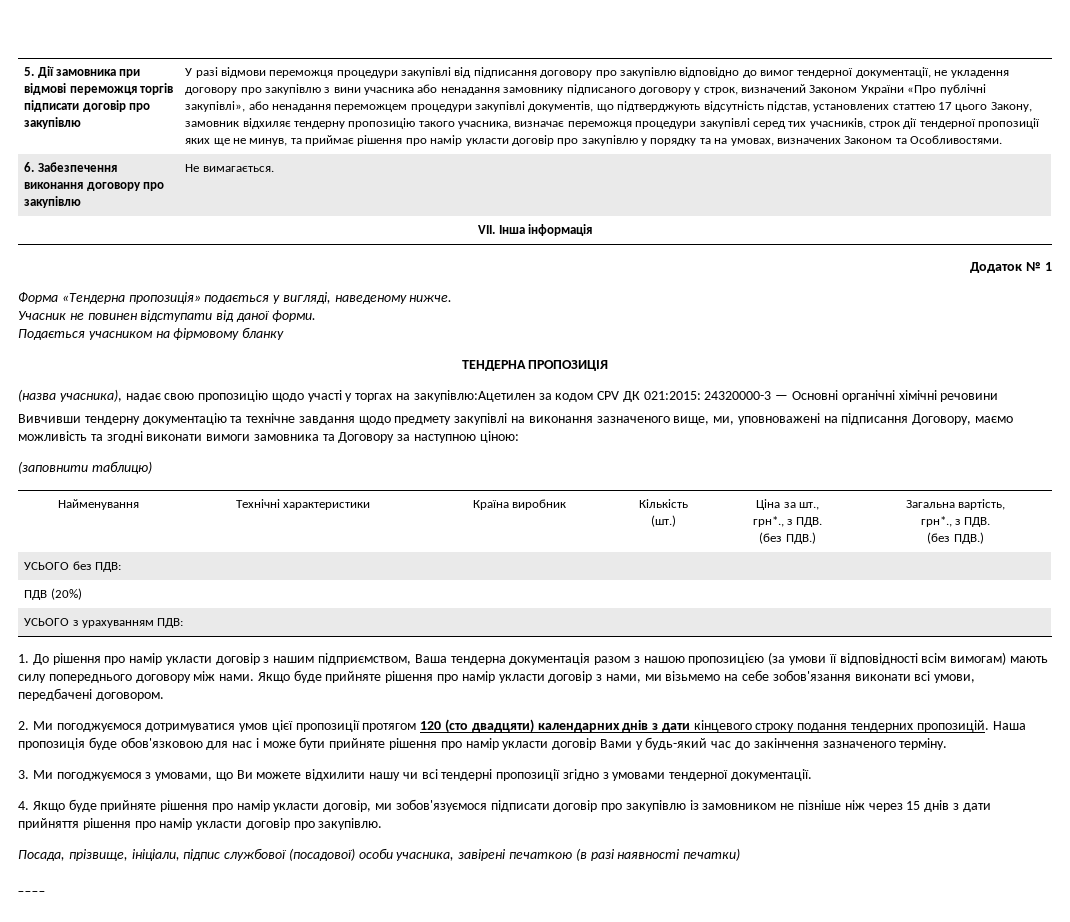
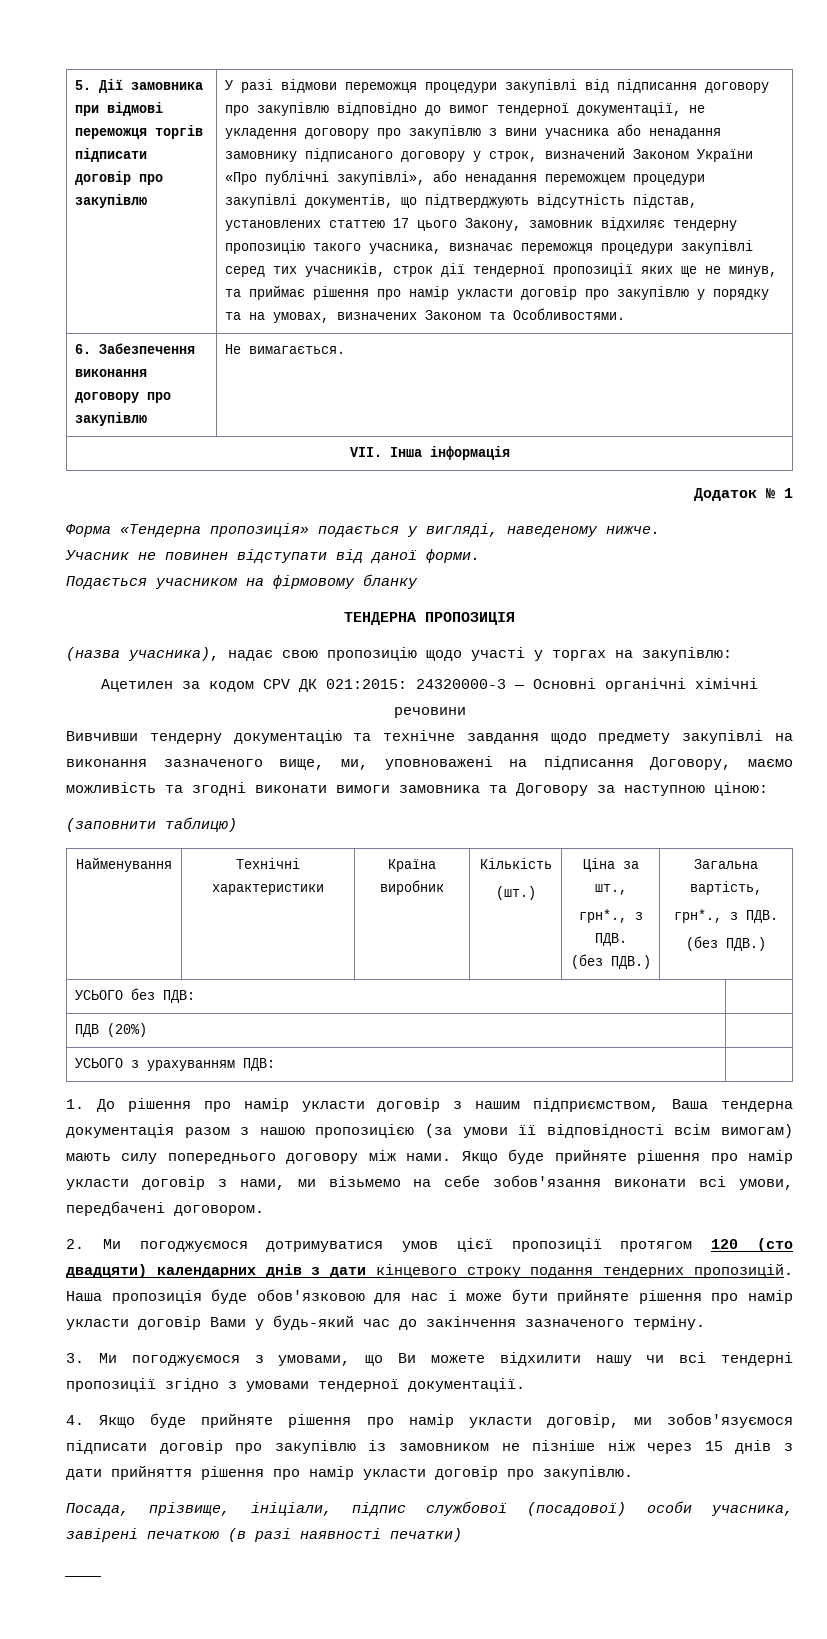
- (назва учасника), надає свою пропозицію щодо участі у торгах на закупівлю:Ацетилен за кодом CPV ДК 021:2015: 24320000-3 — Основні органічні хімічні речовини
+ (назва учасника), надає свою пропозицію щодо участі у торгах на закупівлю:
+ Ацетилен за кодом CPV ДК 021:2015: 24320000-3 — Основні органічні хімічні речовини

